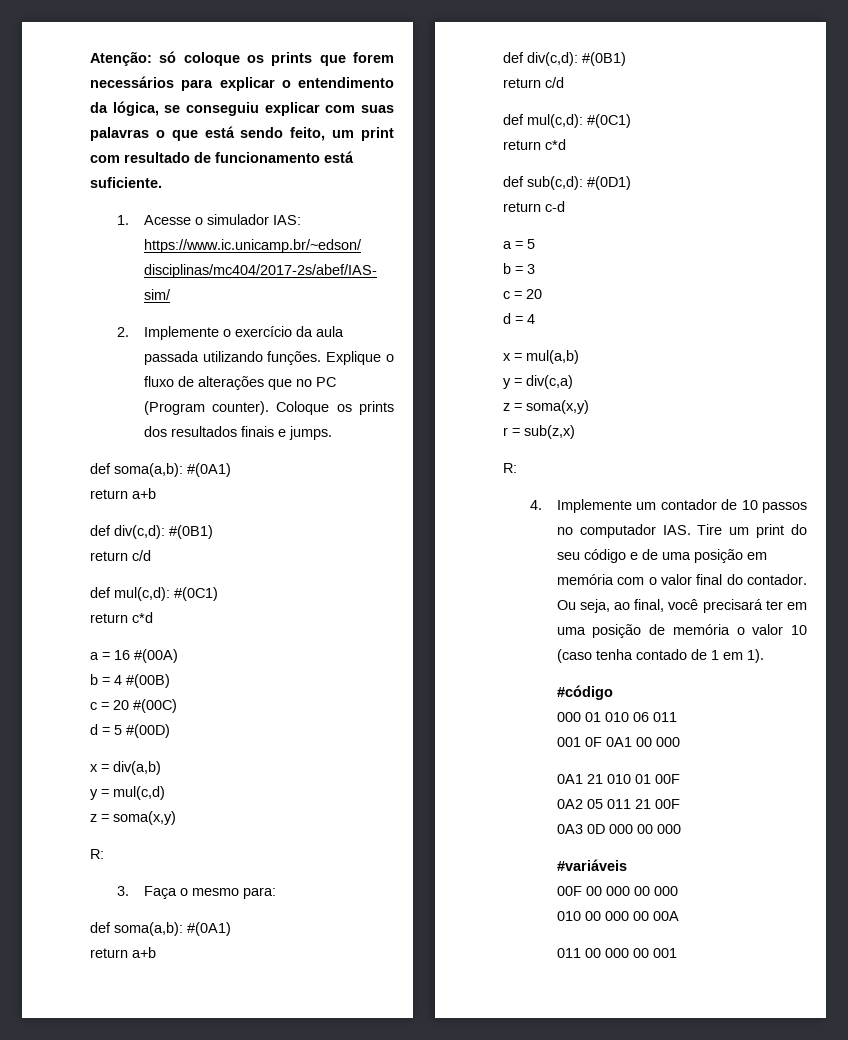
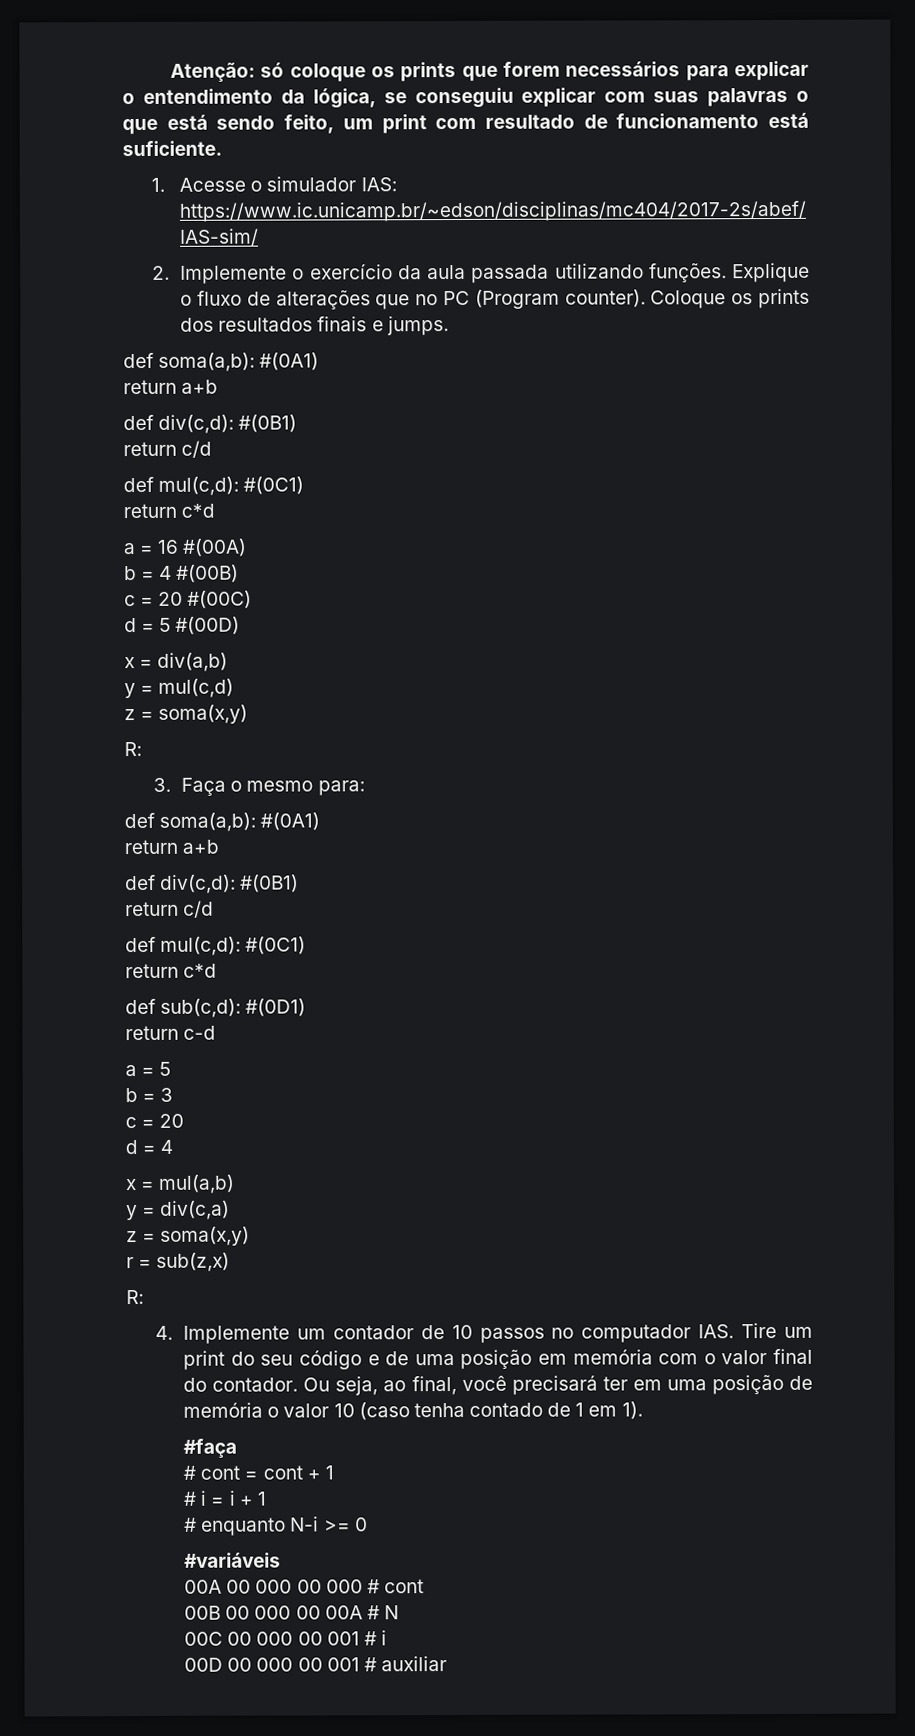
- #código
- 000 01 010 06 011
- 001 0F 0A1 00 000
- 0A1 21 010 01 00F
- 0A2 05 011 21 00F
- 0A3 0D 000 00 000
+ #faça
+ # cont = cont + 1
+ # i = i + 1
+ # enquanto N-i >= 0
- 00F 00 000 00 000
- 010 00 000 00 00A
- 011 00 000 00 001
+ 00A 00 000 00 000 # cont
+ 00B 00 000 00 00A # N
+ 00C 00 000 00 001 # i
+ 00D 00 000 00 001 # auxiliar

